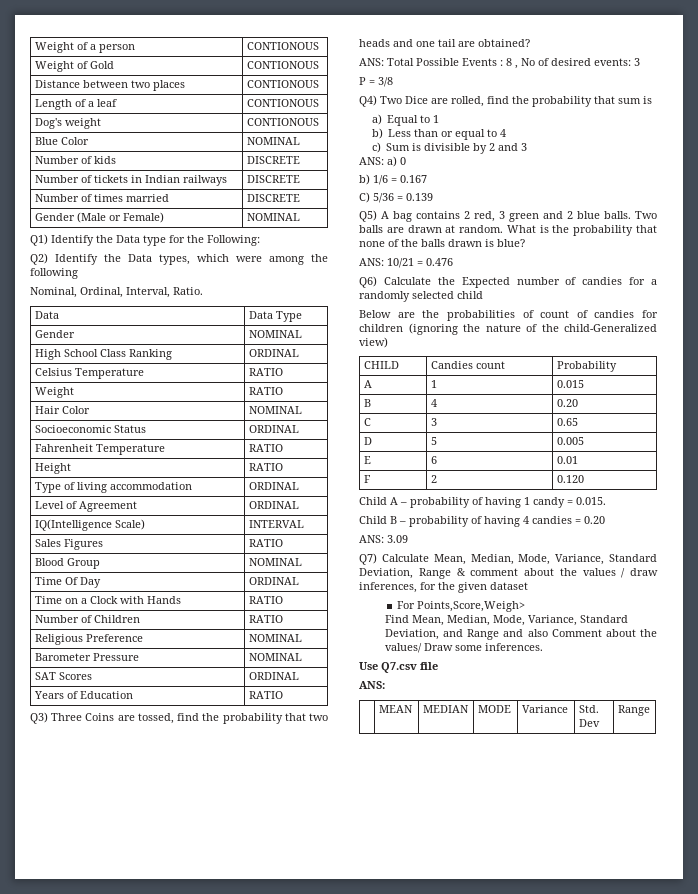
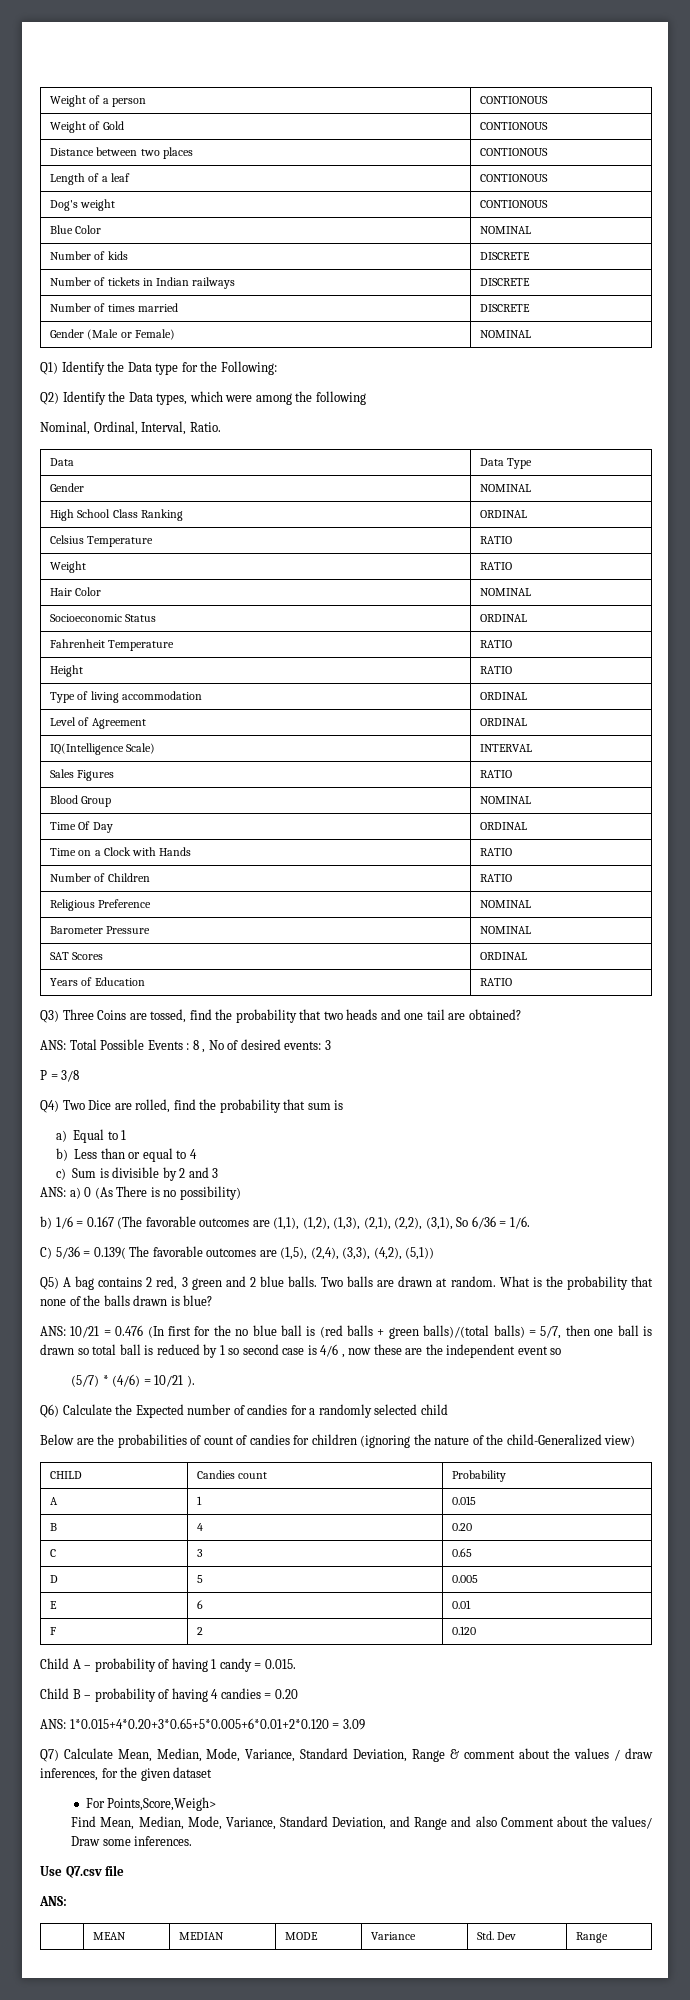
- ANS: a) 0
+ ANS: a) 0 (As There is no possibility)
- b) 1/6 = 0.167
- C) 5/36 = 0.139
+ b) 1/6 = 0.167 (The favorable outcomes are (1,1), (1,2), (1,3), (2,1), (2,2), (3,1), So 6/36 = 1/6.
+ C) 5/36 = 0.139( The favorable outcomes are (1,5), (2,4), (3,3), (4,2), (5,1))
- ANS: 10/21 = 0.476
+ ANS: 10/21 = 0.476 (In first for the no blue ball is (red balls + green balls)/(total balls) = 5/7, then one ball is drawn so total ball is reduced by 1 so second case is 4/6 , now these are the independent event so
+ (5/7) * (4/6) = 10/21 ).
- ANS: 3.09
+ ANS: 1*0.015+4*0.20+3*0.65+5*0.005+6*0.01+2*0.120 = 3.09

